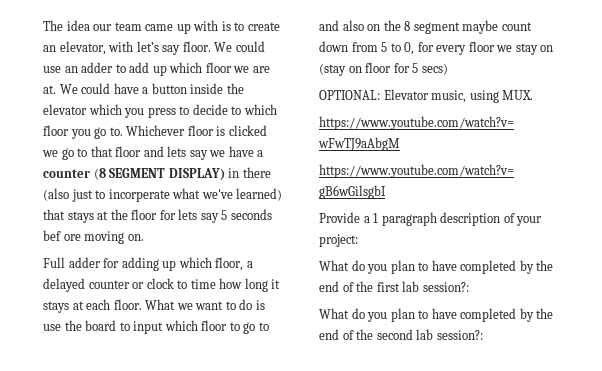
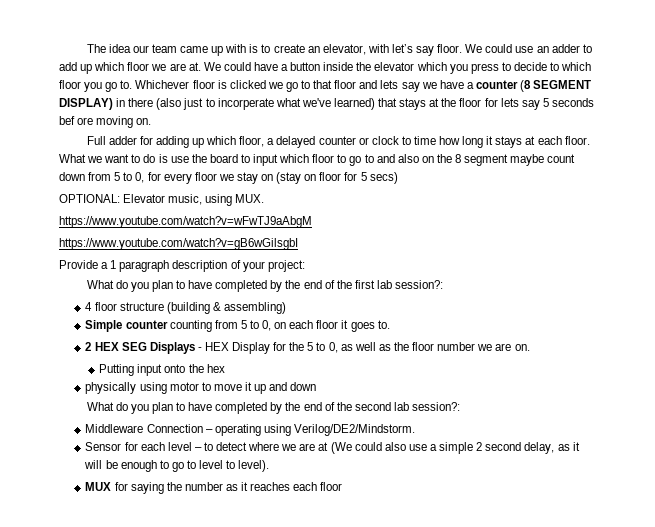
+ 4 floor structure (building & assembling)
+ Simple counter counting from 5 to 0, on each floor it goes to.
+ 2 HEX SEG Displays - HEX Display for the 5 to 0, as well as the floor number we are on.
+ Putting input onto the hex
+ physically using motor to move it up and down
+ Middleware Connection – operating using Verilog/DE2/Mindstorm.
+ Sensor for each level – to detect where we are at (We could also use a simple 2 second delay, as it will be enough to go to level to level).
+ MUX for saying the number as it reaches each floor

